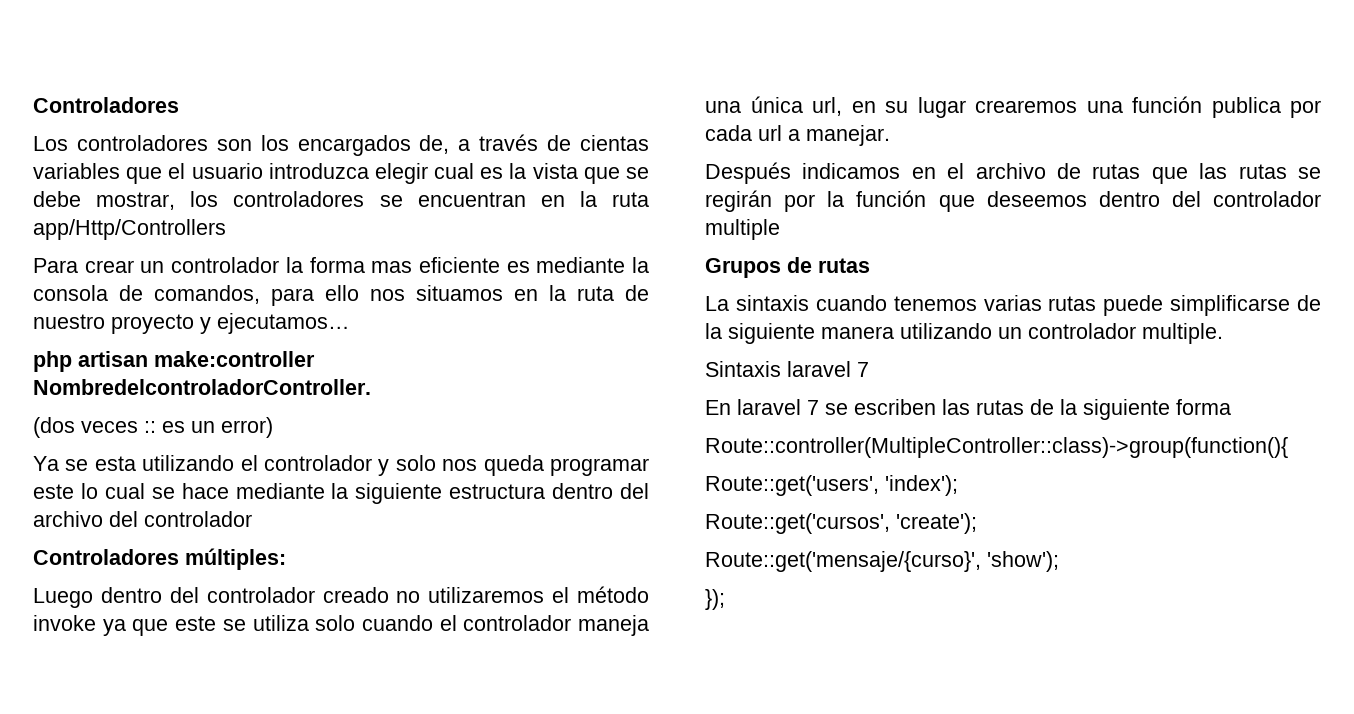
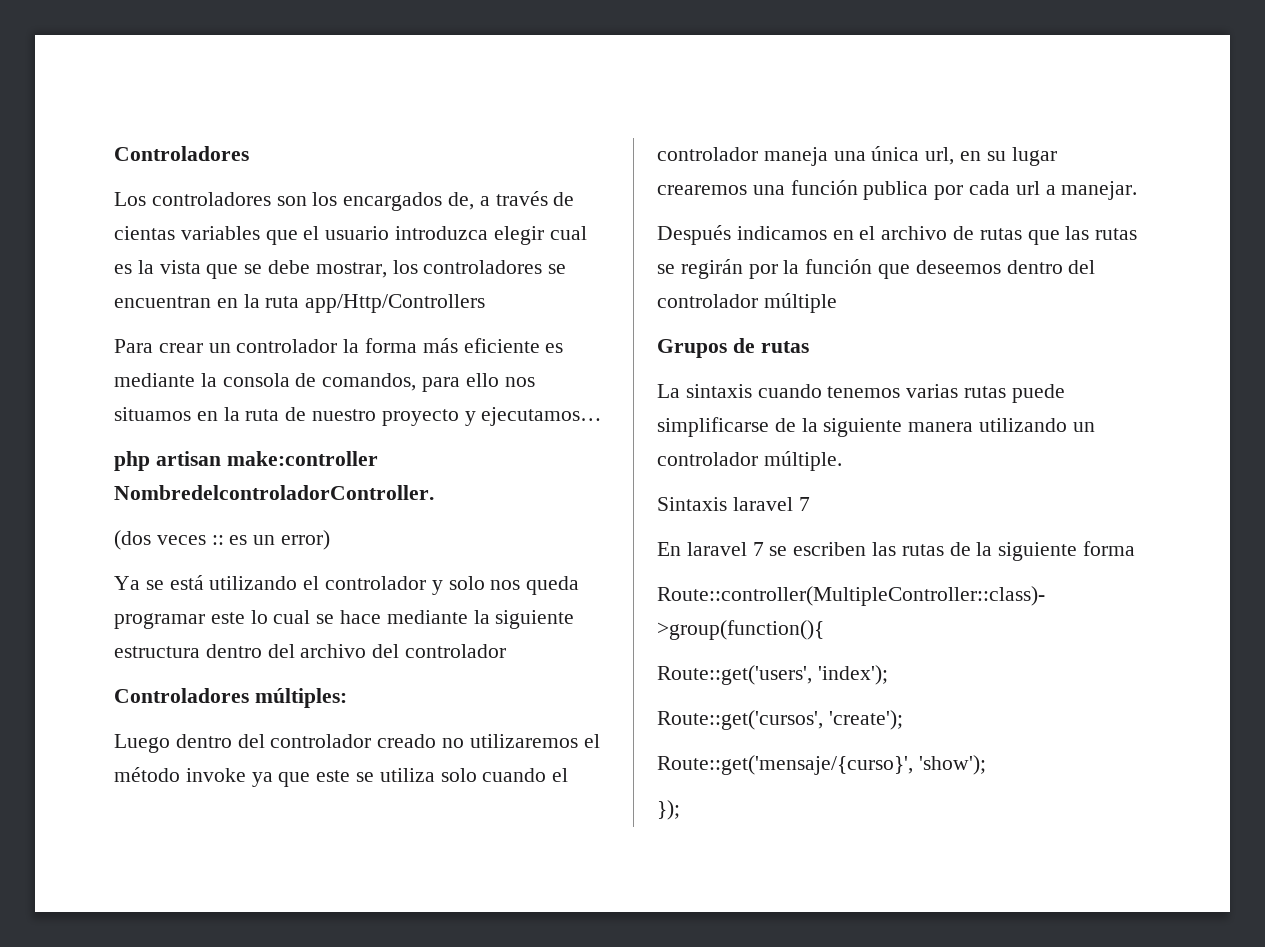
- Para crear un controlador la forma mas eficiente es mediante la consola de comandos, para ello nos situamos en la ruta de nuestro proyecto y ejecutamos…
+ Para crear un controlador la forma más eficiente es mediante la consola de comandos, para ello nos situamos en la ruta de nuestro proyecto y ejecutamos…
- Ya se esta utilizando el controlador y solo nos queda programar este lo cual se hace mediante la siguiente estructura dentro del archivo del controlador
+ Ya se está utilizando el controlador y solo nos queda programar este lo cual se hace mediante la siguiente estructura dentro del archivo del controlador
- Después indicamos en el archivo de rutas que las rutas se regirán por la función que deseemos dentro del controlador multiple
+ Después indicamos en el archivo de rutas que las rutas se regirán por la función que deseemos dentro del controlador múltiple
- La sintaxis cuando tenemos varias rutas puede simplificarse de la siguiente manera utilizando un controlador multiple.
+ La sintaxis cuando tenemos varias rutas puede simplificarse de la siguiente manera utilizando un controlador múltiple.

